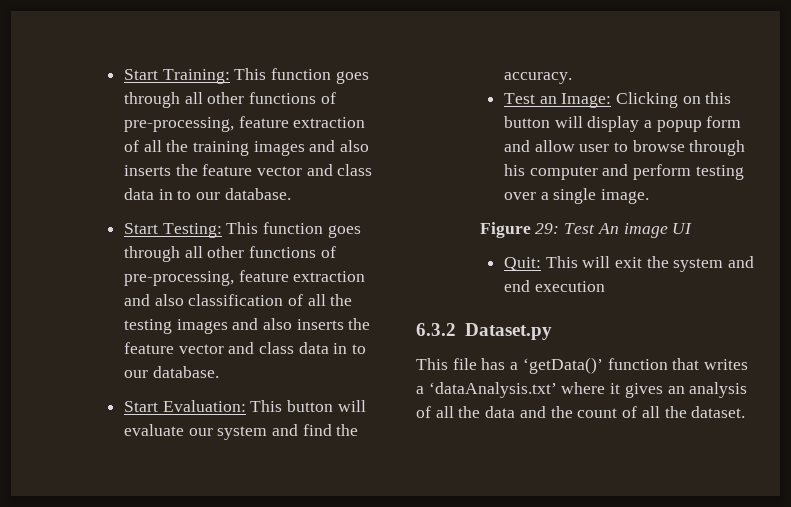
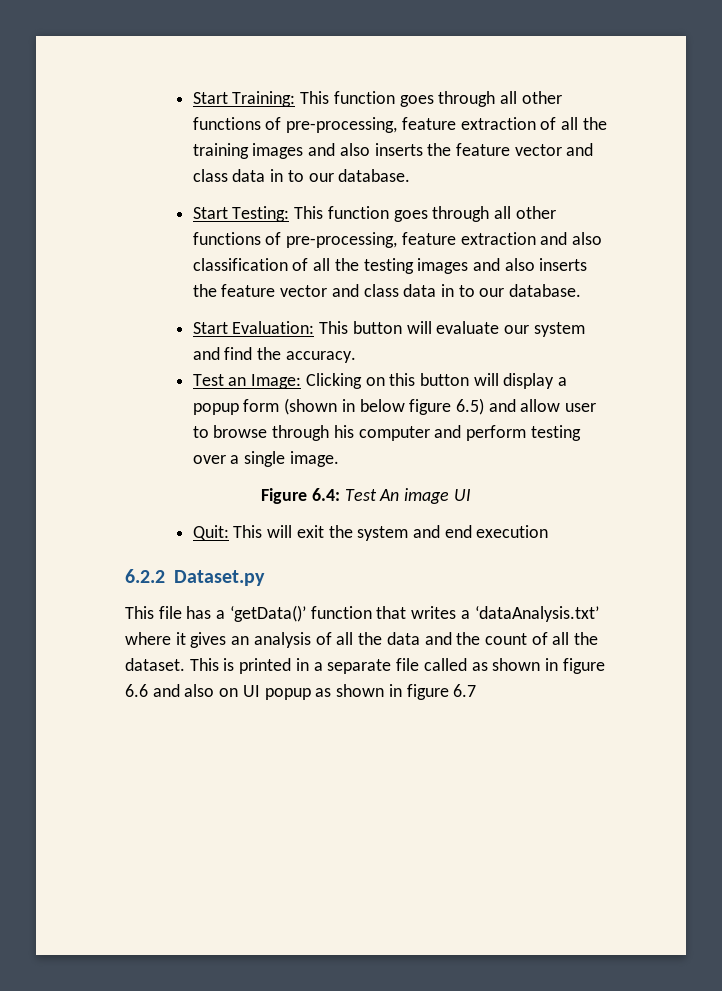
- Test an Image: Clicking on this button will display a popup form and allow user to browse through his computer and perform testing over a single image.
+ Test an Image: Clicking on this button will display a popup form (shown in below figure 6.5) and allow user to browse through his computer and perform testing over a single image.
- Figure 29: Test An image UI
+ Figure 6.4: Test An image UI
- 6.3.2 Dataset.py
+ 6.2.2 Dataset.py
+ This is printed in a separate file called as shown in figure 6.6 and also on UI popup as shown in figure 6.7

